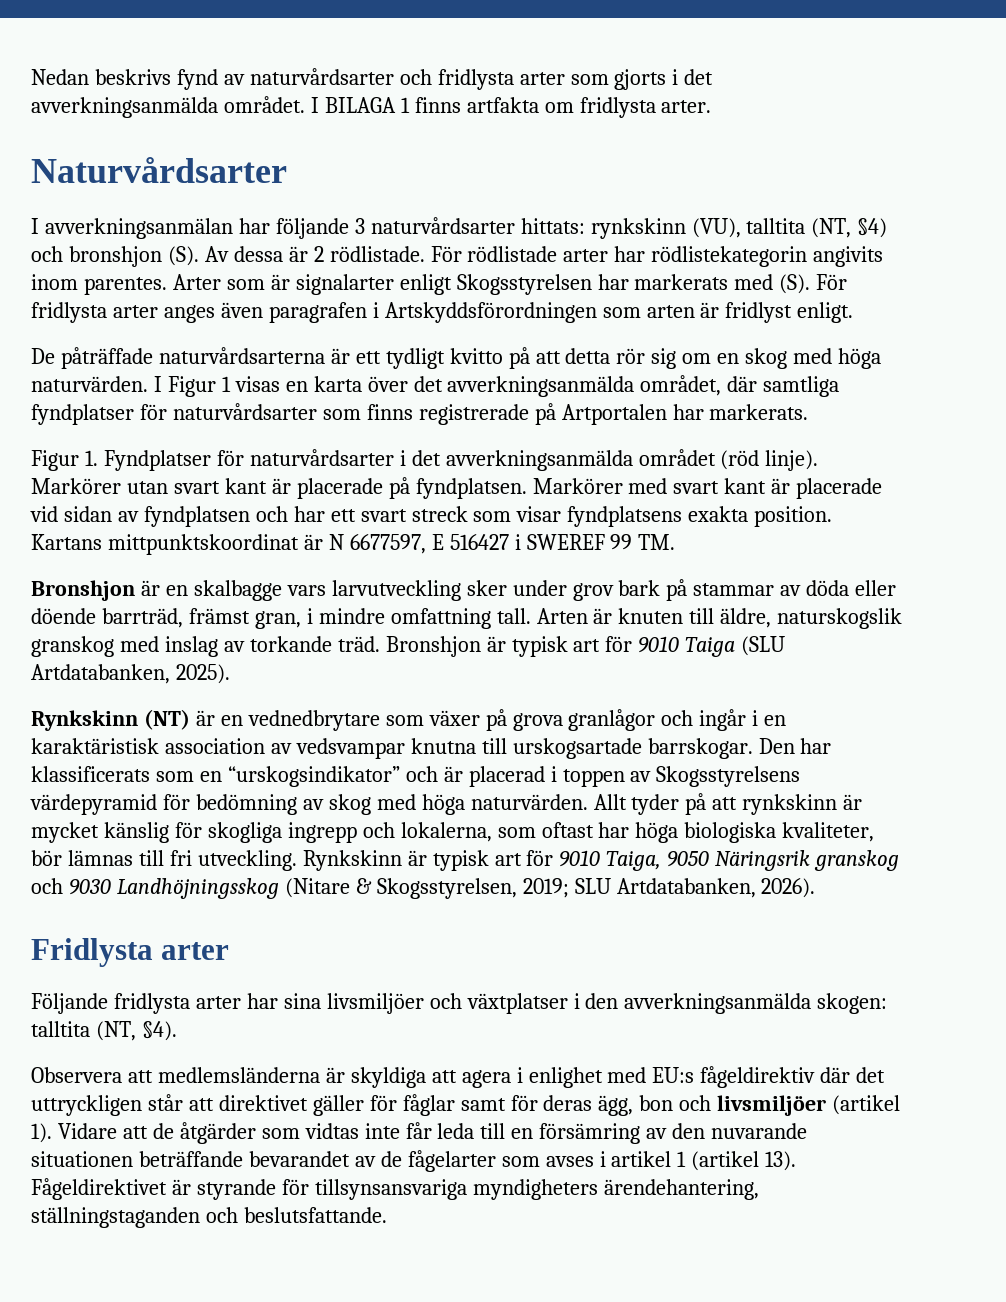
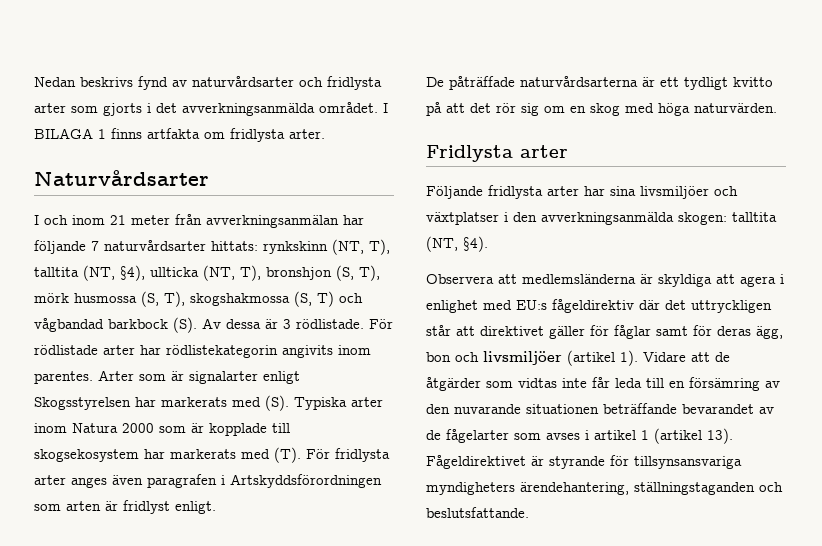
- I avverkningsanmälan har följande 3 naturvårdsarter hittats: rynkskinn (VU), talltita (NT, §4) och bronshjon (S). Av dessa är 2 rödlistade.
+ I och inom 21 meter från avverkningsanmälan har följande 7 naturvårdsarter hittats: rynkskinn (NT, T), talltita (NT, §4), ullticka (NT, T), bronshjon (S, T), mörk husmossa (S, T), skogshakmossa (S, T) och vågbandad barkbock (S). Av dessa är 3 rödlistade.
- Arter som är signalarter enligt Skogsstyrelsen har markerats med (S). För fridlysta arter anges även paragrafen i Artskyddsförordningen som arten är fridlyst enligt.
+ Arter som är signalarter enligt Skogsstyrelsen har markerats med (S). Typiska arter inom Natura 2000 som är kopplade till skogsekosystem har markerats med (T). För fridlysta arter anges även paragrafen i Artskyddsförordningen som arten är fridlyst enligt.
- De påträffade naturvårdsarterna är ett tydligt kvitto på att detta rör sig om en skog med höga naturvärden. I Figur 1 visas en karta över det avverkningsanmälda området, där samtliga fyndplatser för naturvårdsarter som finns registrerade på Artportalen har markerats.
- Figur 1. Fyndplatser för naturvårdsarter i det avverkningsanmälda området (röd linje). Markörer utan svart kant är placerade på fyndplatsen. Markörer med svart kant är placerade vid sidan av fyndplatsen och har ett svart streck som visar fyndplatsens exakta position. Kartans mittpunktskoordinat är N 6677597, E 516427 i SWEREF 99 TM.
- Bronshjon är en skalbagge vars larvutveckling sker under grov bark på stammar av döda eller döende barrträd, främst gran, i mindre omfattning tall. Arten är knuten till äldre, naturskogslik granskog med inslag av torkande träd. Bronshjon är typisk art för 9010 Taiga (SLU Artdatabanken, 2025).
- Rynkskinn (NT) är en vednedbrytare som växer på grova granlågor och ingår i en karaktäristisk association av vedsvampar knutna till urskogsartade barrskogar. Den har klassificerats som en “urskogsindikator” och är placerad i toppen av Skogsstyrelsens värdepyramid för bedömning av skog med höga naturvärden. Allt tyder på att rynkskinn är mycket känslig för skogliga ingrepp och lokalerna, som oftast har höga biologiska kvaliteter, bör lämnas till fri utveckling. Rynkskinn är typisk art för 9010 Taiga, 9050 Näringsrik granskog och 9030 Landhöjningsskog (Nitare & Skogsstyrelsen, 2019; SLU Artdatabanken, 2026).
+ De påträffade naturvårdsarterna är ett tydligt kvitto på att det rör sig om en skog med höga naturvärden.

